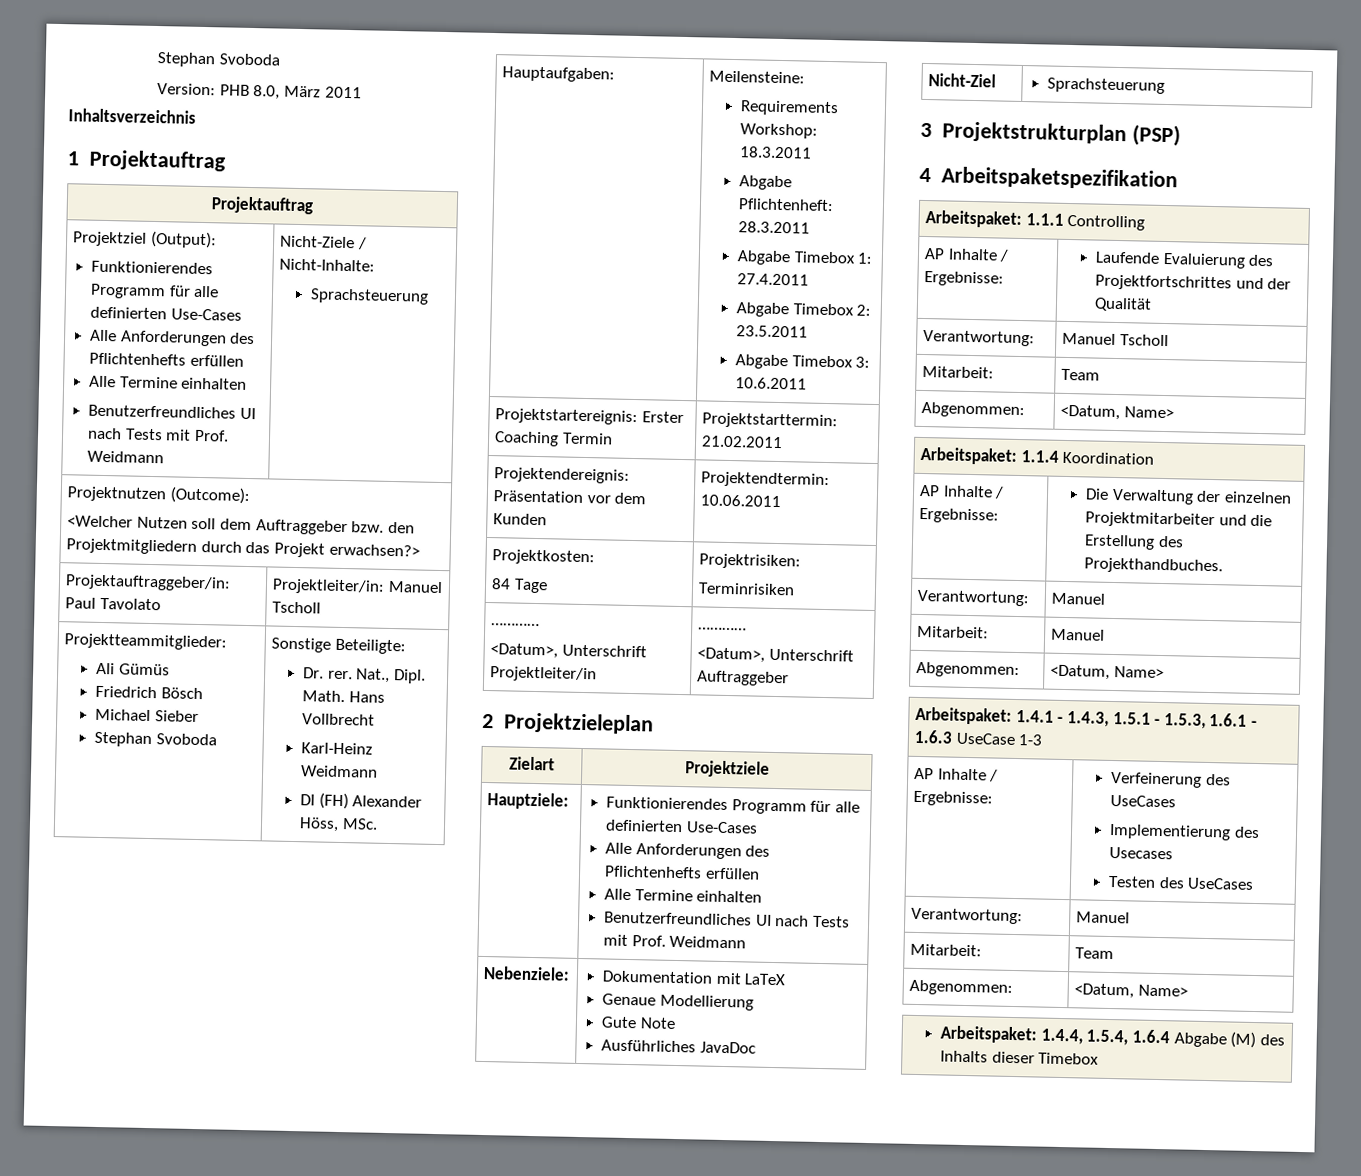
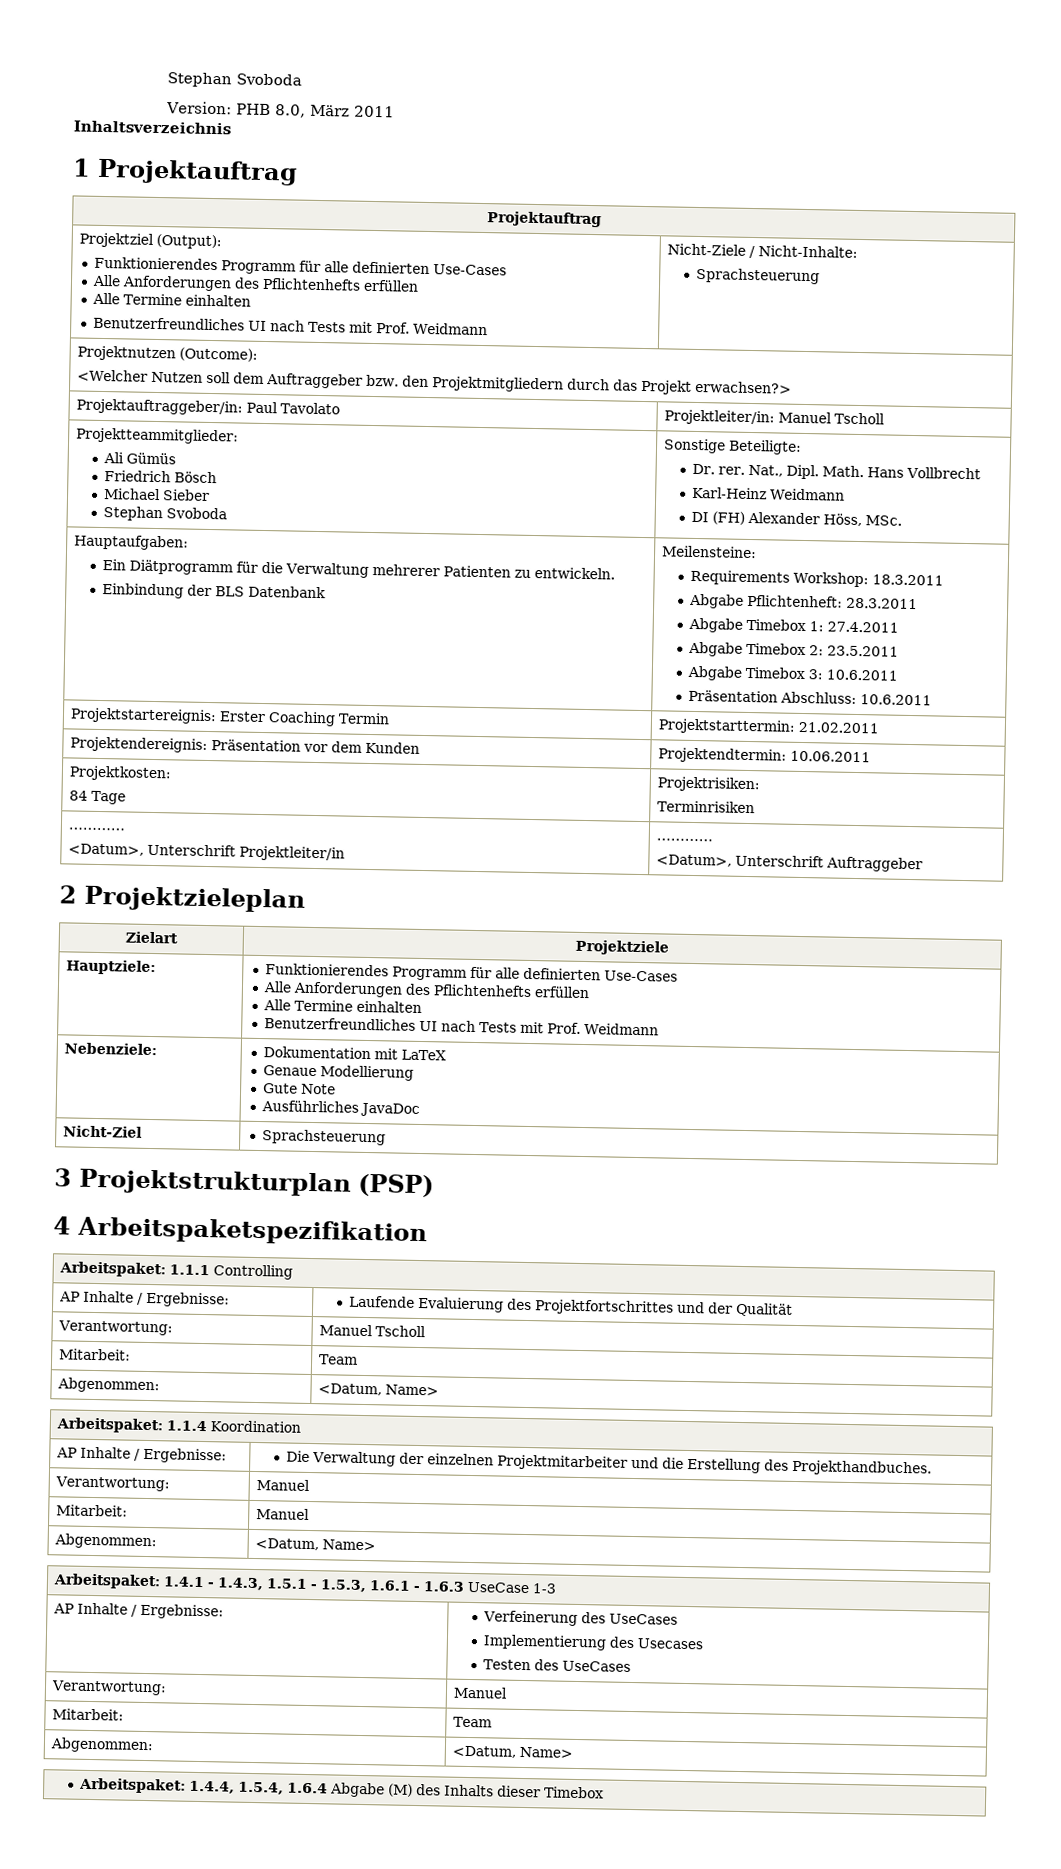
- Hauptaufgaben: | Meilensteine:
+ Hauptaufgaben:
+ Ein Diätprogramm für die Verwaltung mehrerer Patienten zu entwickeln.
+ Einbindung der BLS Datenbank | Meilensteine:
  Requirements Workshop: 18.3.2011
  Abgabe Pflichtenheft: 28.3.2011
  Abgabe Timebox 1: 27.4.2011
  Abgabe Timebox 2: 23.5.2011
  Abgabe Timebox 3: 10.6.2011
+ Präsentation Abschluss: 10.6.2011

